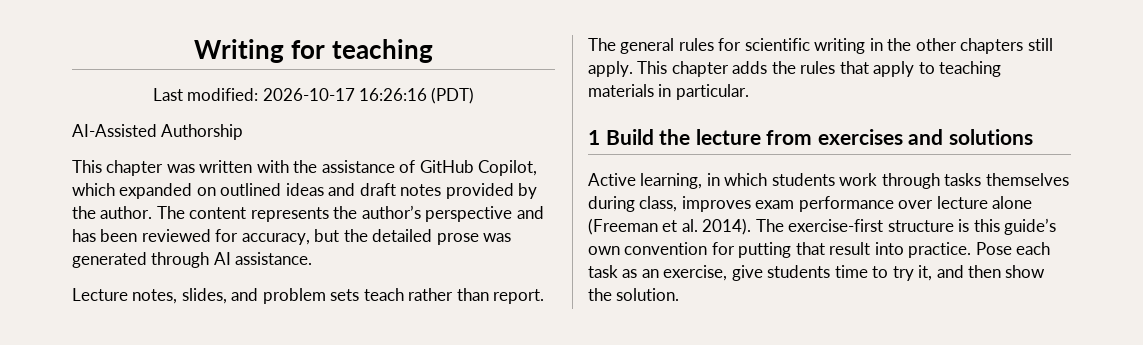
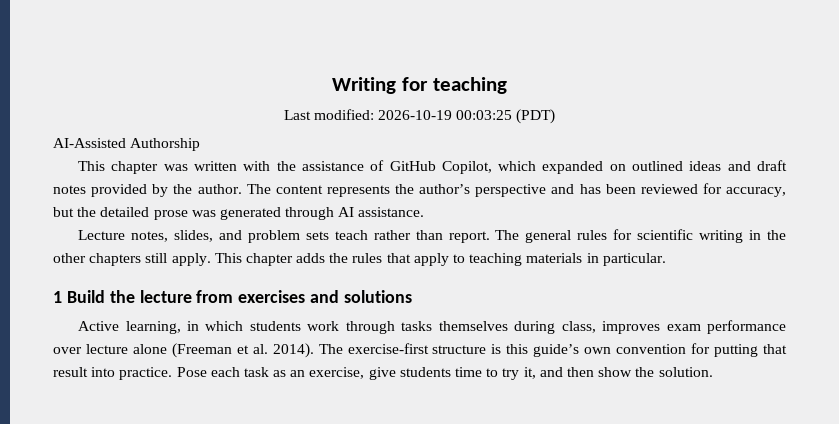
- Last modified: 2026-10-17 16:26:16 (PDT)
+ Last modified: 2026-10-19 00:03:25 (PDT)

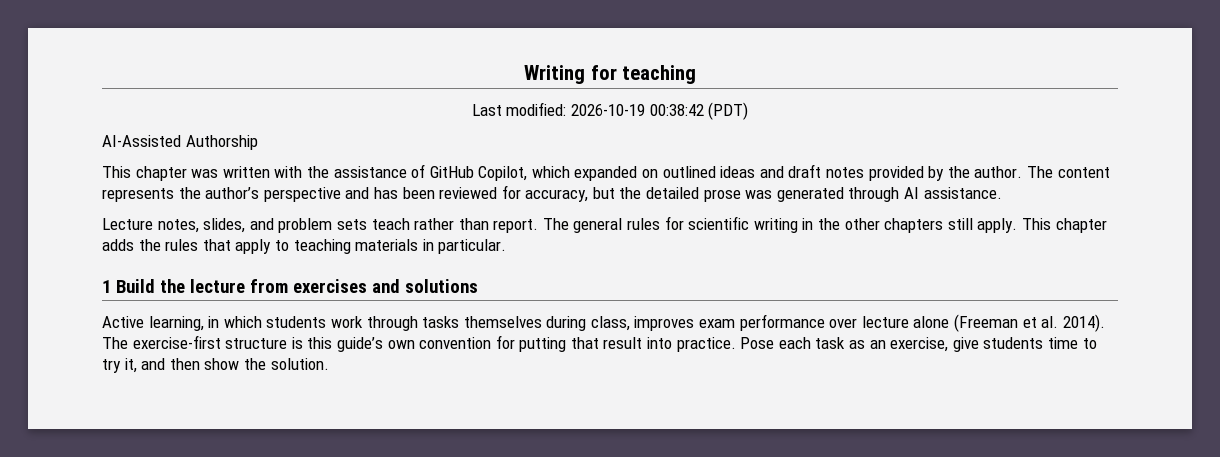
- Last modified: 2026-10-19 00:03:25 (PDT)
+ Last modified: 2026-10-19 00:38:42 (PDT)

